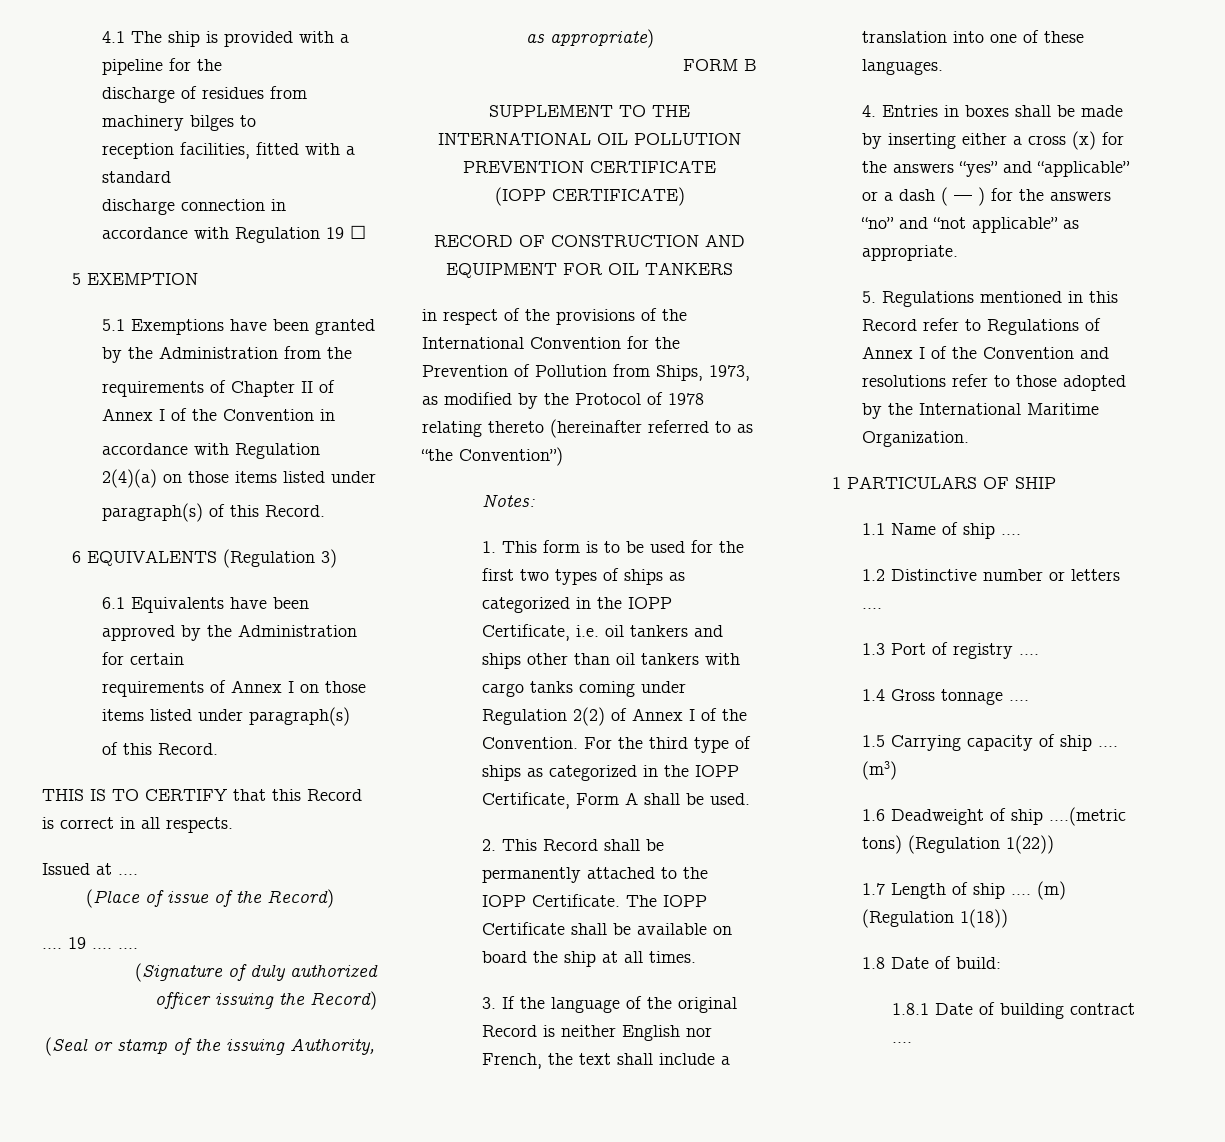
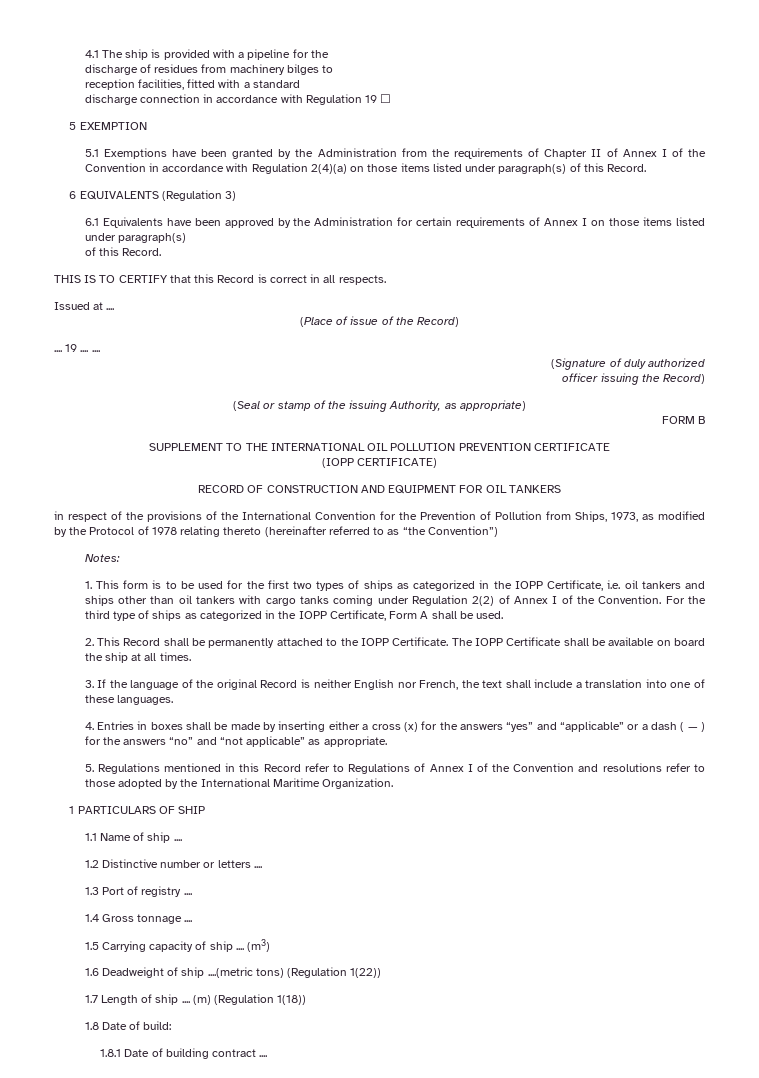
- 5.1 Exemptions have been granted by the Administration from the
- requirements of Chapter II of Annex I of the Convention in
- accordance with Regulation 2(4)(a) on those items listed under
- paragraph(s) of this Record.
+ 5.1 Exemptions have been granted by the Administration from the requirements of Chapter II of Annex I of the Convention in accordance with Regulation 2(4)(a) on those items listed under paragraph(s) of this Record.
- 6.1 Equivalents have been approved by the Administration for certain
- requirements of Annex I on those items listed under paragraph(s)
+ 6.1 Equivalents have been approved by the Administration for certain requirements of Annex I on those items listed under paragraph(s)

